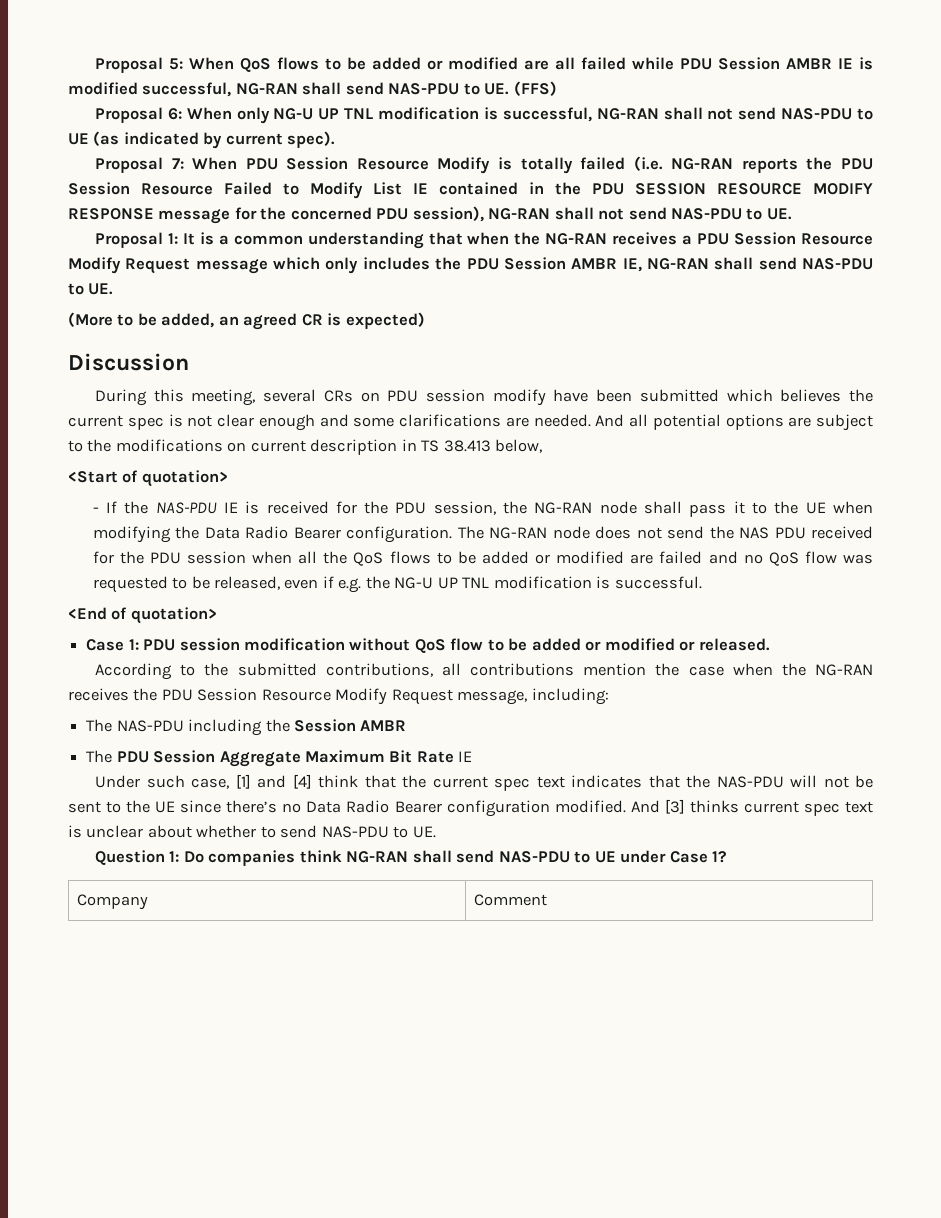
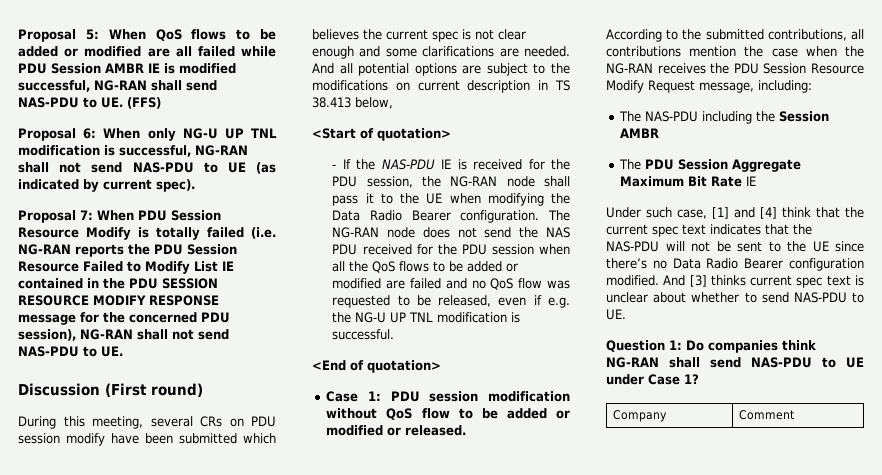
- Proposal 1: It is a common understanding that when the NG-RAN receives a PDU Session Resource Modify Request message which only includes the PDU Session AMBR IE, NG-RAN shall send NAS-PDU to UE.
- (More to be added, an agreed CR is expected)
- Discussion
+ Discussion (First round)

